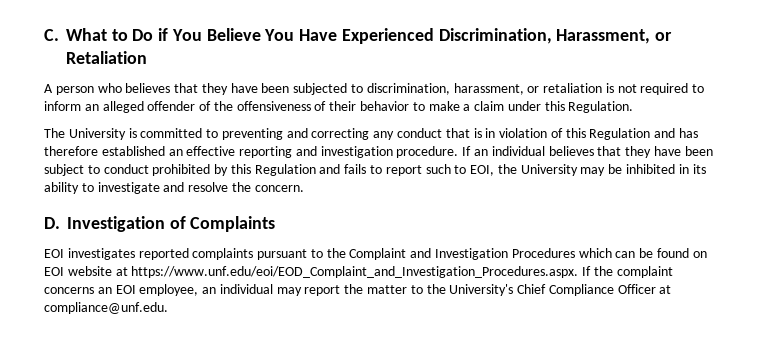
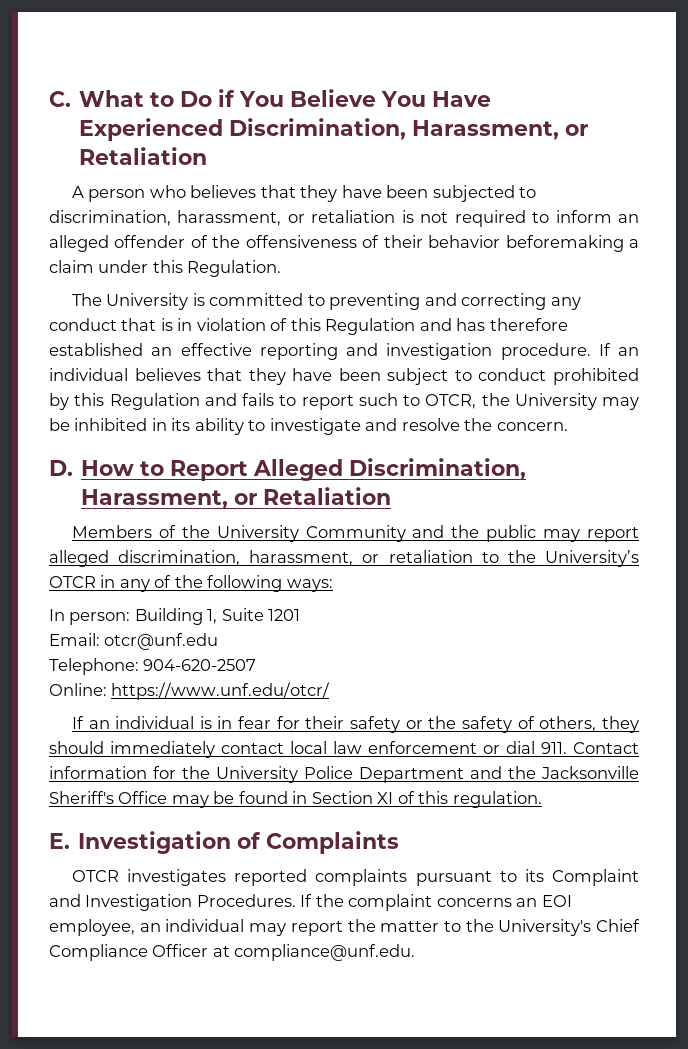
- A person who believes that they have been subjected to discrimination, harassment, or retaliation is not required to inform an alleged offender of the offensiveness of their behavior to make a claim under this Regulation.
+ A person who believes that they have been subjected to discrimination, harassment, or retaliation is not required to inform an alleged offender of the offensiveness of their behavior beforemaking a claim under this Regulation.
- If an individual believes that they have been subject to conduct prohibited by this Regulation and fails to report such to EOI, the University may be inhibited in its ability to investigate and resolve the concern.
+ If an individual believes that they have been subject to conduct prohibited by this Regulation and fails to report such to OTCR, the University may be inhibited in its ability to investigate and resolve the concern.
- D. Investigation of Complaints
+ D. How to Report Alleged Discrimination, Harassment, or Retaliation
+ Members of the University Community and the public may report alleged discrimination, harassment, or retaliation to the University’s OTCR in any of the following ways:
+ In person: Building 1, Suite 1201
+ Email: otcr@unf.edu
+ Telephone: 904-620-2507
+ Online: https://www.unf.edu/otcr/
+ If an individual is in fear for their safety or the safety of others, they should immediately contact local law enforcement or dial 911. Contact information for the University Police Department and the Jacksonville Sheriff's Office may be found in Section XI of this regulation.
+ E. Investigation of Complaints
- EOI investigates reported complaints pursuant to the Complaint and Investigation Procedures which can be found on EOI website at https://www.unf.edu/eoi/EOD_Complaint_and_Investigation_Procedures.aspx. If the complaint concerns an EOI employee, an individual may report the matter to the University's Chief Compliance Officer at compliance@unf.edu.
+ OTCR investigates reported complaints pursuant to its Complaint and Investigation Procedures. If the complaint concerns an EOI employee, an individual may report the matter to the University's Chief Compliance Officer at compliance@unf.edu.

